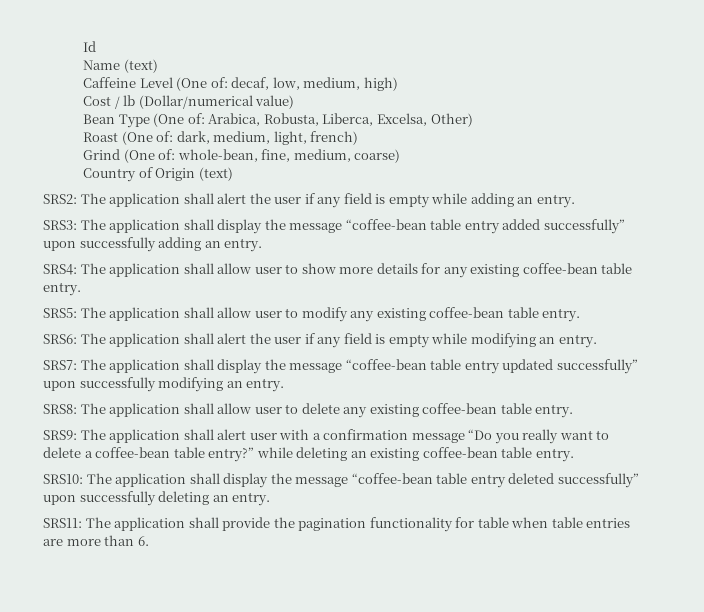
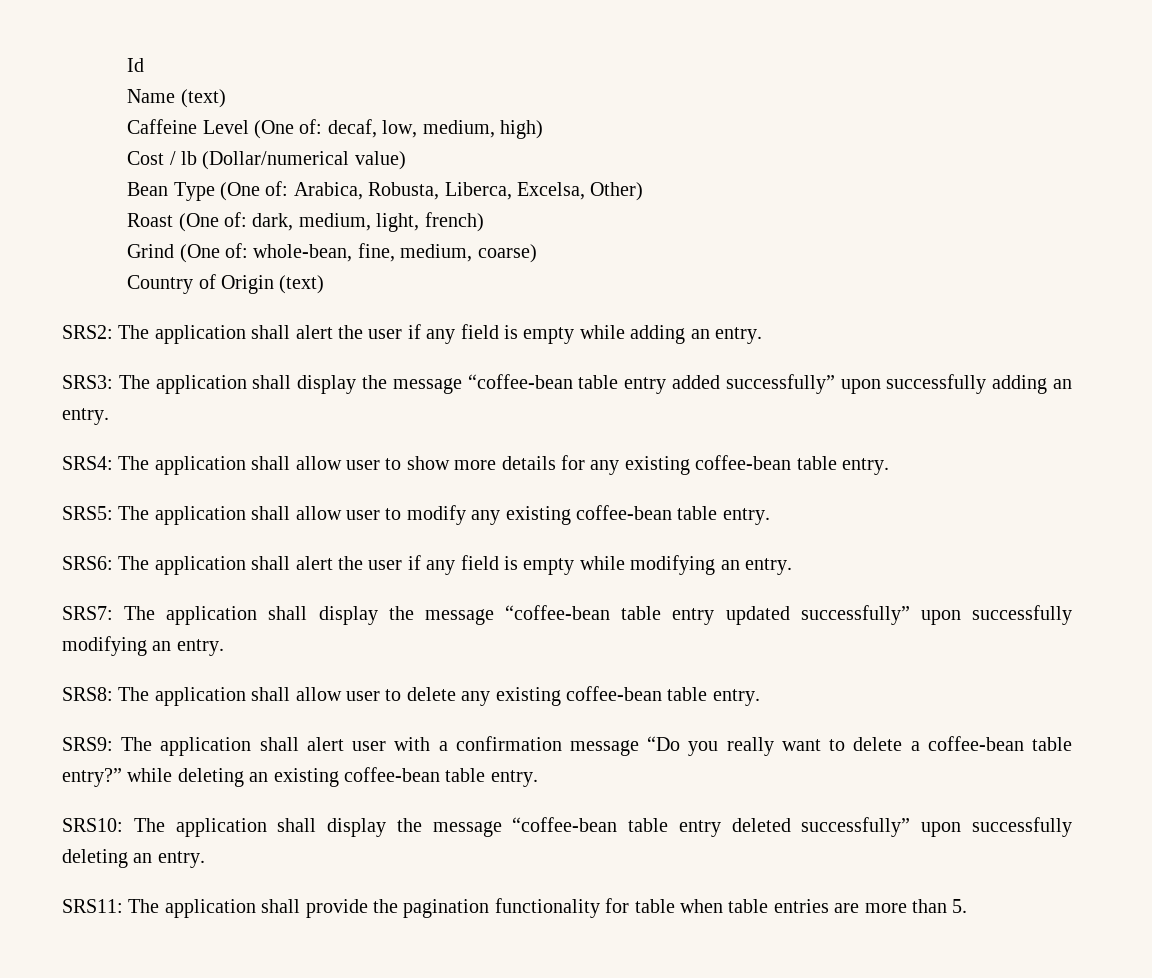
- SRS11: The application shall provide the pagination functionality for table when table entries are more than 6.
+ SRS11: The application shall provide the pagination functionality for table when table entries are more than 5.

